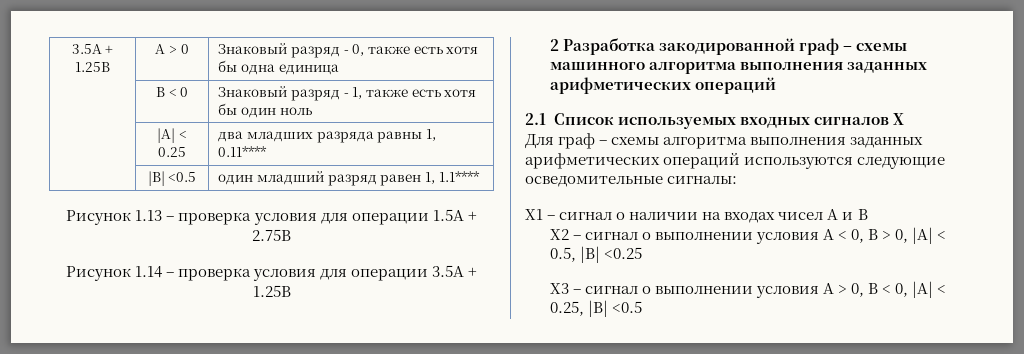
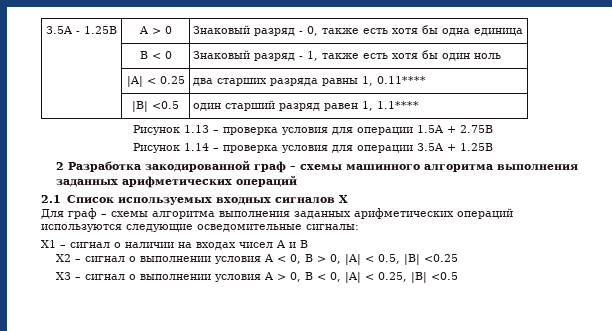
- 3.5A + 1.25B | A > 0 | Знаковый разряд - 0, также есть хотя бы одна единица
+ 3.5A - 1.25B | A > 0 | Знаковый разряд - 0, также есть хотя бы одна единица
- | |A| < 0.25 | два младших разряда равны 1, 0.11****
+ | |A| < 0.25 | два старших разряда равны 1, 0.11****
- | |B| <0.5 | один младший разряд равен 1, 1.1****
+ | |B| <0.5 | один старший разряд равен 1, 1.1****

